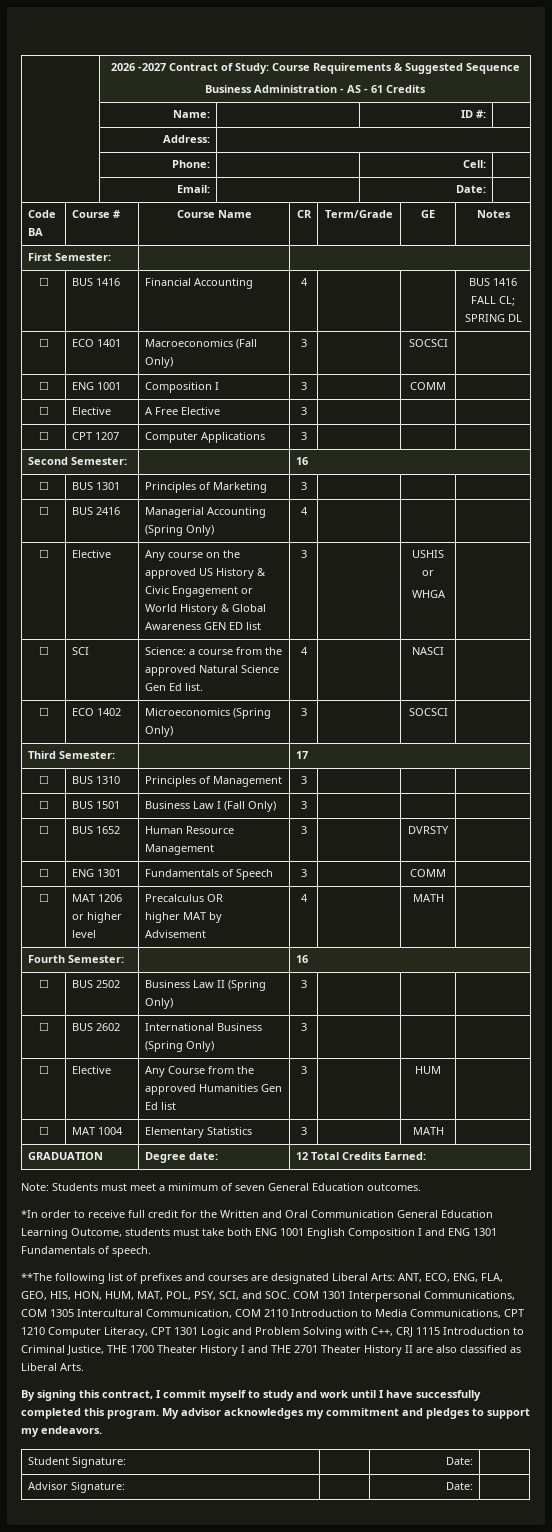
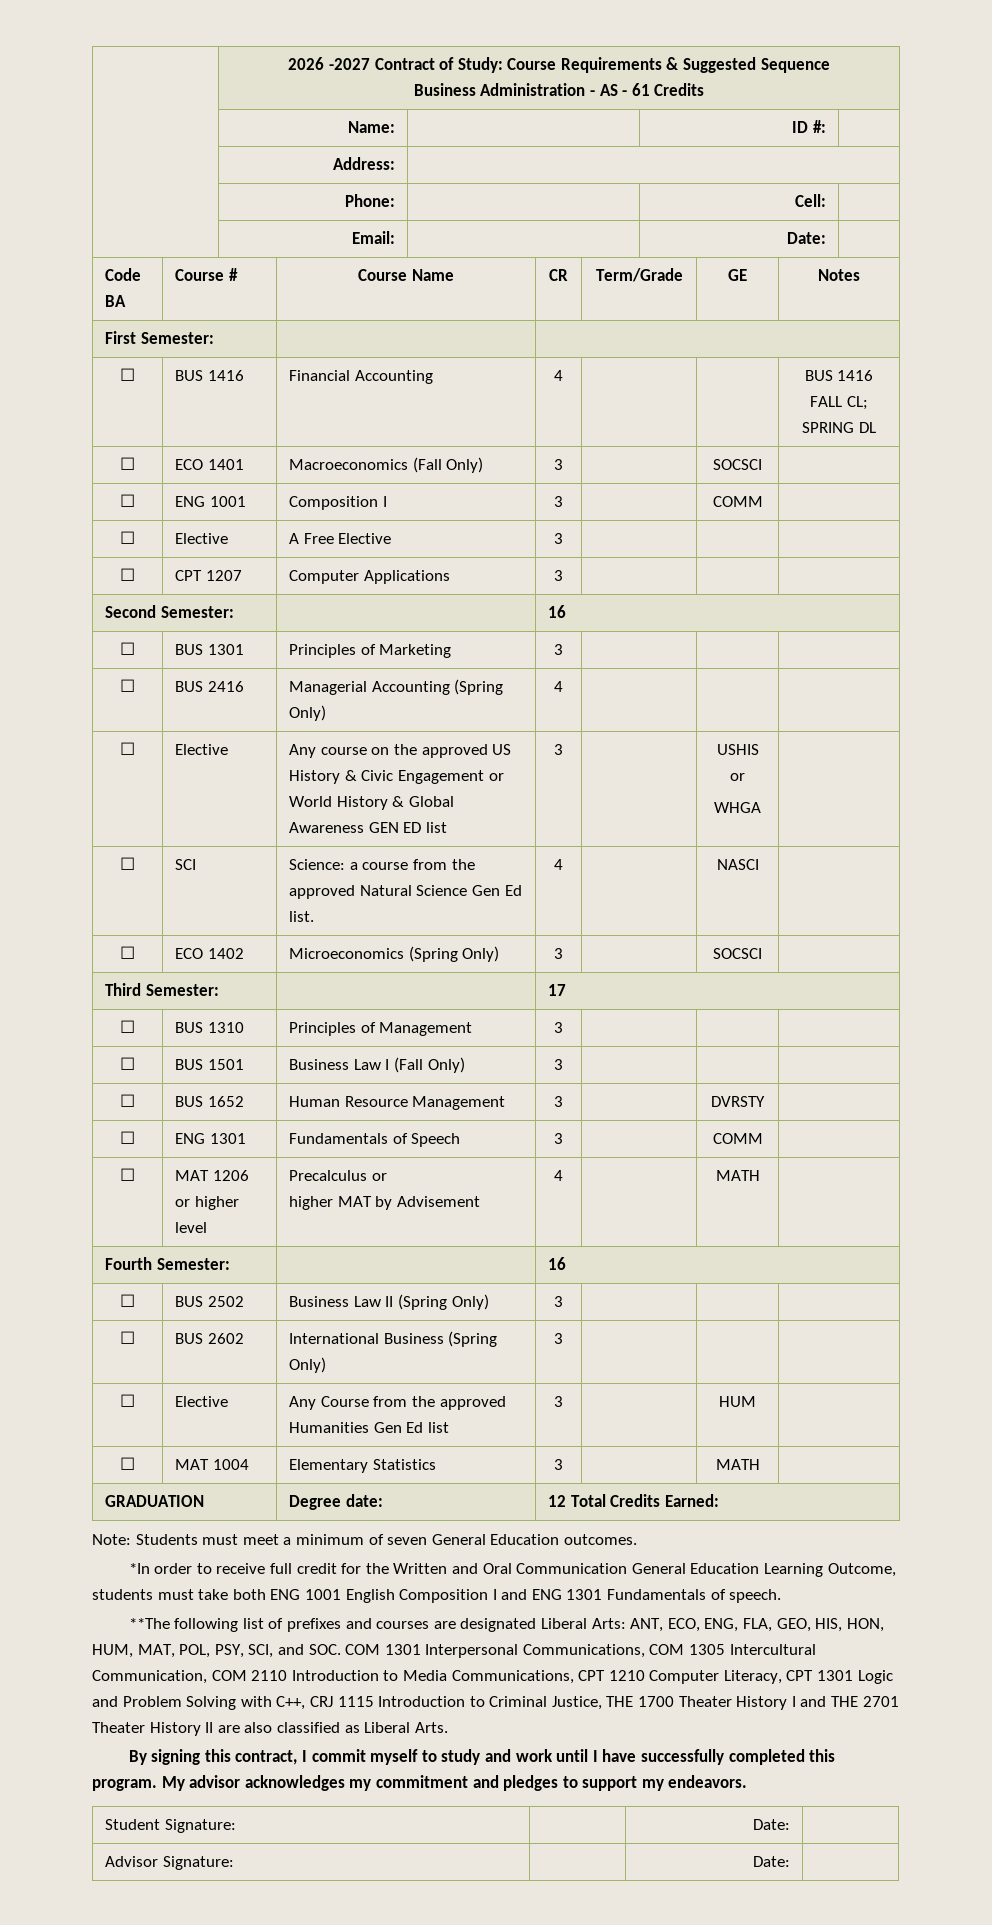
- ☐ | MAT 1206 or higher level | Precalculus OR
+ ☐ | MAT 1206 or higher level | Precalculus or

